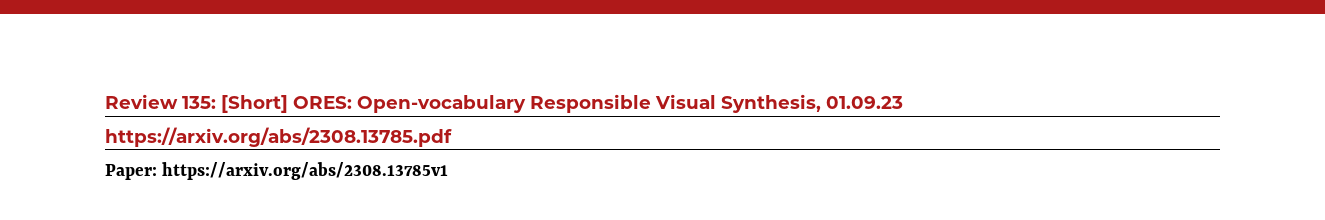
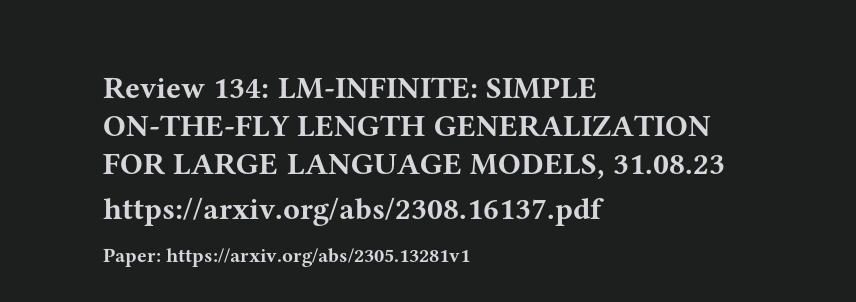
- Review 135: [Short] ORES: Open-vocabulary Responsible Visual Synthesis, 01.09.23
- https://arxiv.org/abs/2308.13785.pdf
+ Review 134: LM-INFINITE: SIMPLE ON-THE-FLY LENGTH GENERALIZATION FOR LARGE LANGUAGE MODELS, 31.08.23
+ https://arxiv.org/abs/2308.16137.pdf
- Paper: https://arxiv.org/abs/2308.13785v1
+ Paper: https://arxiv.org/abs/2305.13281v1

